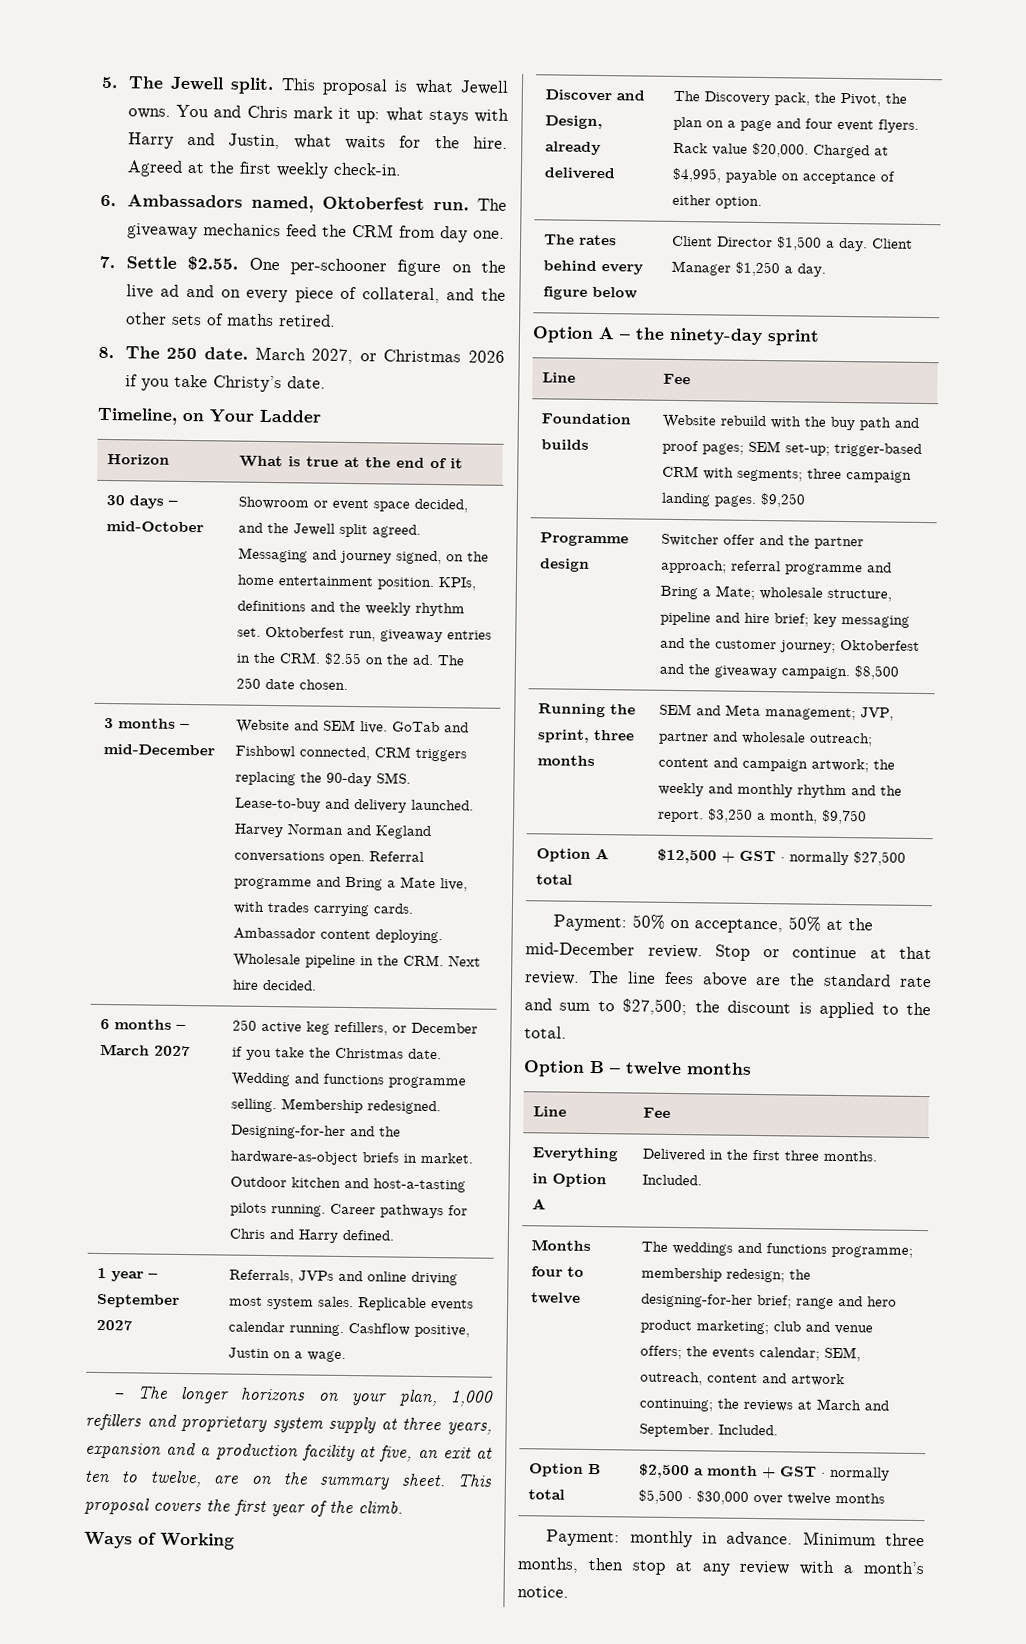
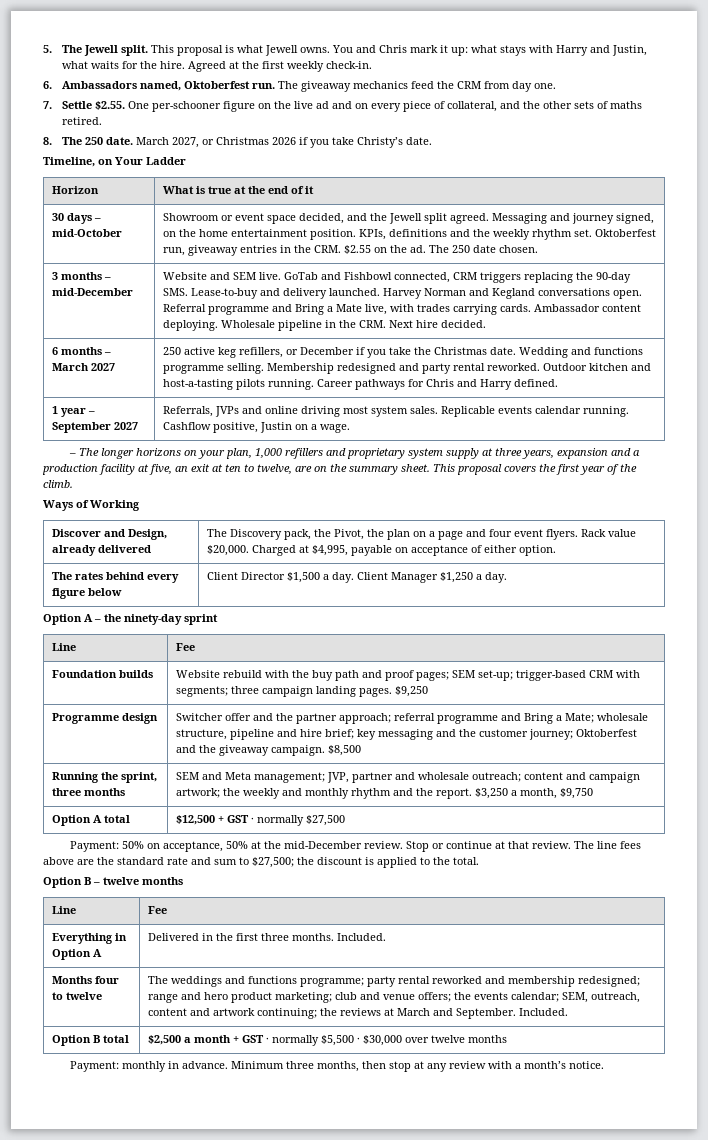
- Membership redesigned. Designing-for-her and the hardware-as-object briefs in market.
+ Membership redesigned and party rental reworked.
- Months four to twelve | The weddings and functions programme; membership redesign; the designing-for-her brief; range and hero product marketing; club and venue offers; the events calendar; SEM, outreach, content and artwork continuing; the reviews at March and September. Included.
+ Months four to twelve | The weddings and functions programme; party rental reworked and membership redesigned; range and hero product marketing; club and venue offers; the events calendar; SEM, outreach, content and artwork continuing; the reviews at March and September. Included.

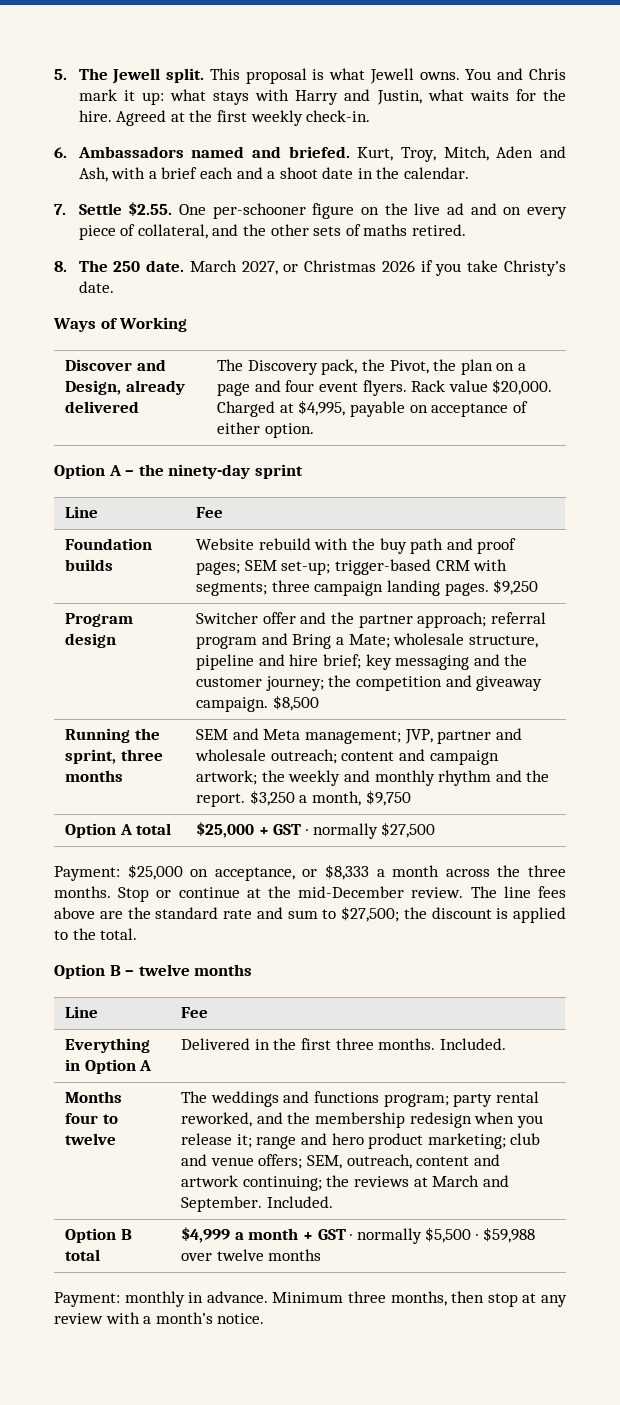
- 6. Ambassadors named, Oktoberfest run. The giveaway mechanics feed the CRM from day one.
+ 6. Ambassadors named and briefed. Kurt, Troy, Mitch, Aden and Ash, with a brief each and a shoot date in the calendar.
- Timeline, on Your Ladder
- Horizon | What is true at the end of it
- 30 days – mid-October | Showroom or event space decided, and the Jewell split agreed. Messaging and journey signed, on the home entertainment position. KPIs, definitions and the weekly rhythm set. Oktoberfest run, giveaway entries in the CRM. $2.55 on the ad. The 250 date chosen.
- 3 months – mid-December | Website and SEM live. GoTab and Fishbowl connected, CRM triggers replacing the 90-day SMS. Lease-to-buy and delivery launched. Harvey Norman and Kegland conversations open. Referral programme and Bring a Mate live, with trades carrying cards. Ambassador content deploying. Wholesale pipeline in the CRM. Next hire decided.
- 6 months – March 2027 | 250 active keg refillers, or December if you take the Christmas date. Wedding and functions programme selling. Membership redesigned and party rental reworked. Outdoor kitchen and host-a-tasting pilots running. Career pathways for Chris and Harry defined.
- 1 year – September 2027 | Referrals, JVPs and online driving most system sales. Replicable events calendar running. Cashflow positive, Justin on a wage.
- – The longer horizons on your plan, 1,000 refillers and proprietary system supply at three years, expansion and a production facility at five, an exit at ten to twelve, are on the summary sheet. This proposal covers the first year of the climb.
- The rates behind every figure below | Client Director $1,500 a day. Client Manager $1,250 a day.
- Programme design | Switcher offer and the partner approach; referral programme and Bring a Mate; wholesale structure, pipeline and hire brief; key messaging and the customer journey; Oktoberfest and the giveaway campaign. $8,500
+ Program design | Switcher offer and the partner approach; referral program and Bring a Mate; wholesale structure, pipeline and hire brief; key messaging and the customer journey; the competition and giveaway campaign. $8,500
- Option A total | $12,500 + GST · normally $27,500
+ Option A total | $25,000 + GST · normally $27,500
- Payment: 50% on acceptance, 50% at the mid-December review.
+ Payment: $25,000 on acceptance, or $8,333 a month across the three months.
- Stop or continue at that review.
+ Stop or continue at the mid-December review.
- The weddings and functions programme; party rental reworked and membership redesigned; range and hero product marketing; club and venue offers; the events calendar; SEM, outreach, content and artwork continuing; the reviews at March and September.
+ The weddings and functions program; party rental reworked, and the membership redesign when you release it; range and hero product marketing; club and venue offers; SEM, outreach, content and artwork continuing; the reviews at March and September.
- Option B total | $2,500 a month + GST · normally $5,500 · $30,000 over twelve months
+ Option B total | $4,999 a month + GST · normally $5,500 · $59,988 over twelve months

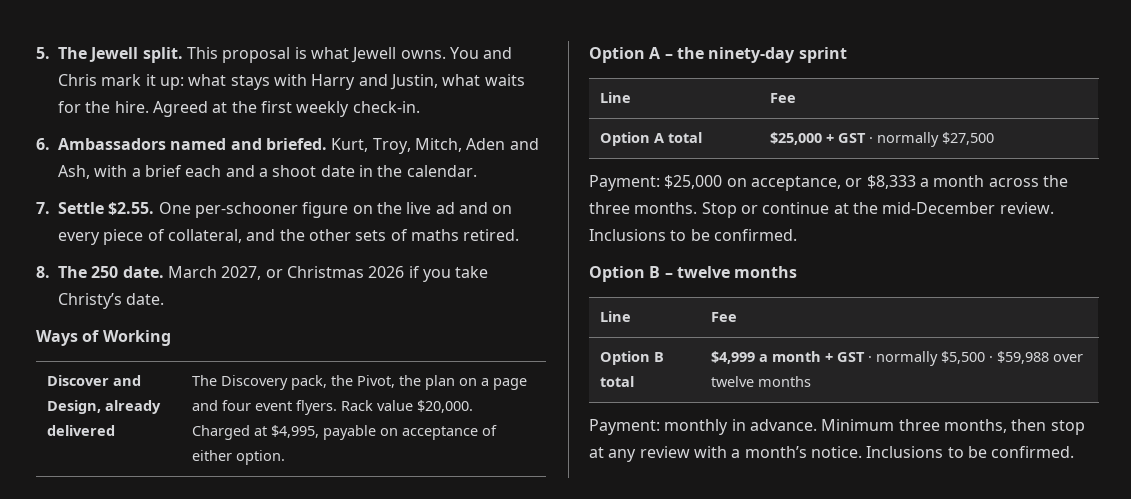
- Foundation builds | Website rebuild with the buy path and proof pages; SEM set-up; trigger-based CRM with segments; three campaign landing pages. $9,250
- Program design | Switcher offer and the partner approach; referral program and Bring a Mate; wholesale structure, pipeline and hire brief; key messaging and the customer journey; the competition and giveaway campaign. $8,500
- Running the sprint, three months | SEM and Meta management; JVP, partner and wholesale outreach; content and campaign artwork; the weekly and monthly rhythm and the report. $3,250 a month, $9,750
- Stop or continue at the mid-December review. The line fees above are the standard rate and sum to $27,500; the discount is applied to the total.
+ Stop or continue at the mid-December review. Inclusions to be confirmed.
- Everything in Option A | Delivered in the first three months. Included.
- Months four to twelve | The weddings and functions program; party rental reworked, and the membership redesign when you release it; range and hero product marketing; club and venue offers; SEM, outreach, content and artwork continuing; the reviews at March and September. Included.
- Minimum three months, then stop at any review with a month’s notice.
+ Minimum three months, then stop at any review with a month’s notice. Inclusions to be confirmed.

